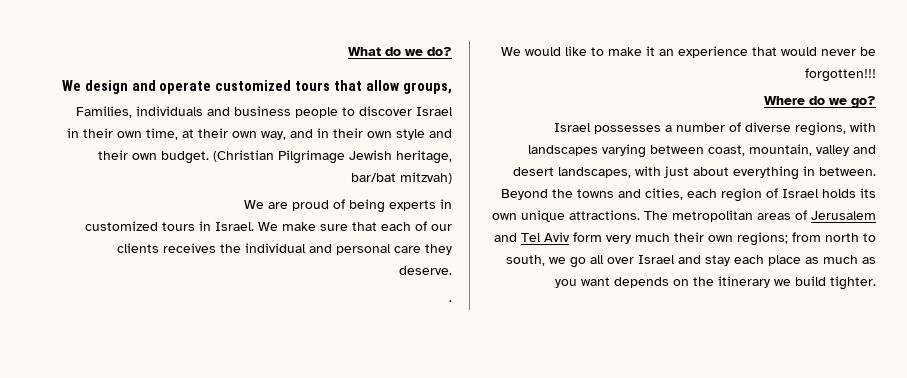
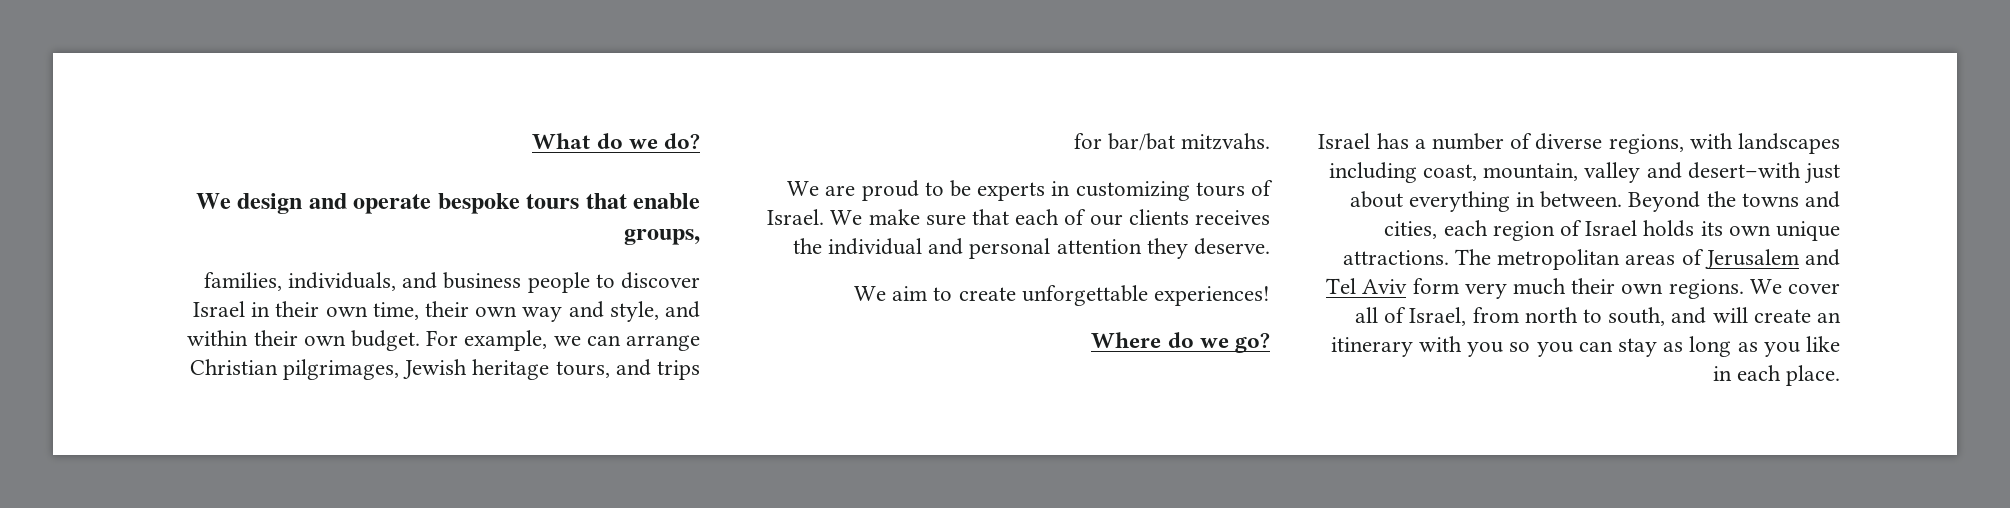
- We design and operate customized tours that allow groups,
+ We design and operate bespoke tours that enable groups,
- Families, individuals and business people to discover Israel in their own time, at their own way, and in their own style and their own budget. (Christian Pilgrimage Jewish heritage, bar/bat mitzvah)
+ families, individuals, and business people to discover Israel in their own time, their own way and style, and within their own budget. For example, we can arrange Christian pilgrimages, Jewish heritage tours, and trips for bar/bat mitzvahs.
- We are proud of being experts in
- customized tours in Israel.
+ We are proud to be experts in customizing tours of Israel.
- We make sure that each of our clients receives the individual and personal care they deserve.
+ We make sure that each of our clients receives the individual and personal attention they deserve.
- .
- We would like to make it an experience that would never be forgotten!!!
+ We aim to create unforgettable experiences!
- Israel possesses a number of diverse regions, with landscapes varying between coast, mountain, valley and desert landscapes, with just about everything in between.
+ Israel has a number of diverse regions, with landscapes including coast, mountain, valley and desert–with just about everything in between.
- The metropolitan areas of Jerusalem and Tel Aviv form very much their own regions; from north to south, we go all over Israel and stay each place as much as you want depends on the itinerary we build tighter.
+ The metropolitan areas of Jerusalem and Tel Aviv form very much their own regions. We cover all of Israel, from north to south, and will create an itinerary with you so you can stay as long as you like in each place.

